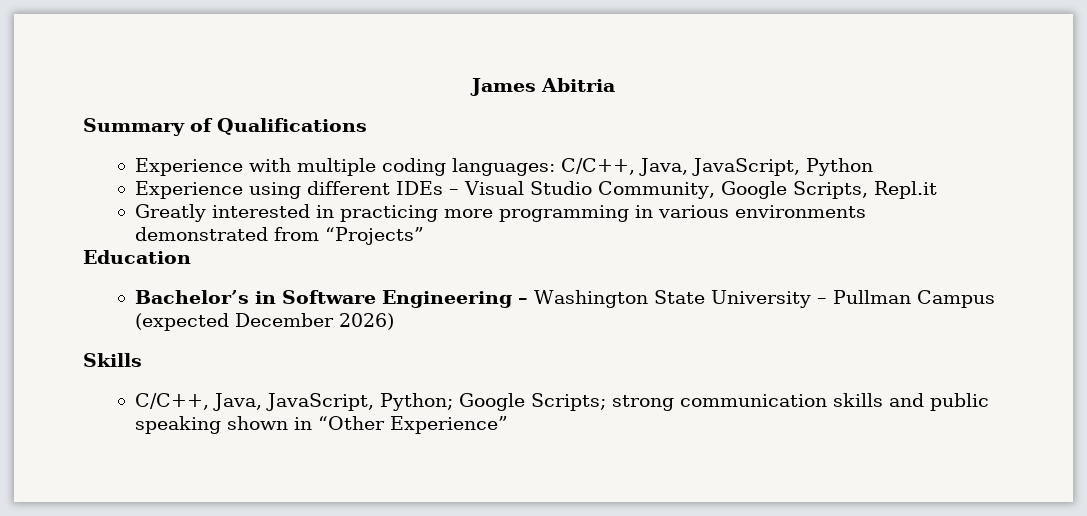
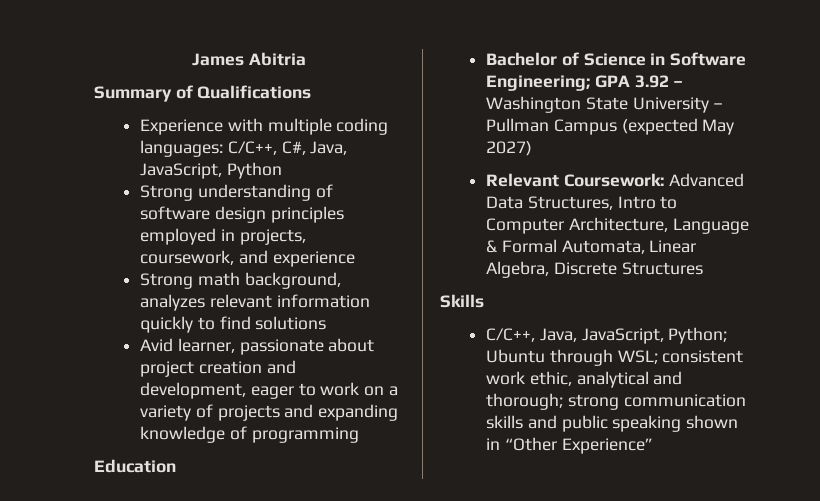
- Experience with multiple coding languages: C/C++, Java, JavaScript, Python
+ Experience with multiple coding languages: C/C++, C#, Java, JavaScript, Python
- Experience using different IDEs – Visual Studio Community, Google Scripts, Repl.it
- Greatly interested in practicing more programming in various environments demonstrated from “Projects”
+ Strong understanding of software design principles employed in projects, coursework, and experience
+ Strong math background, analyzes relevant information quickly to find solutions
+ Avid learner, passionate about project creation and development, eager to work on a variety of projects and expanding knowledge of programming
  Education
- Bachelor’s in Software Engineering – Washington State University – Pullman Campus (expected December 2026)
+ Bachelor of Science in Software Engineering; GPA 3.92 – Washington State University – Pullman Campus (expected May 2027)
+ Relevant Coursework: Advanced Data Structures, Intro to Computer Architecture, Language & Formal Automata, Linear Algebra, Discrete Structures
- C/C++, Java, JavaScript, Python; Google Scripts; strong communication skills and public speaking shown in “Other Experience”
+ C/C++, Java, JavaScript, Python; Ubuntu through WSL; consistent work ethic, analytical and thorough; strong communication skills and public speaking shown in “Other Experience”

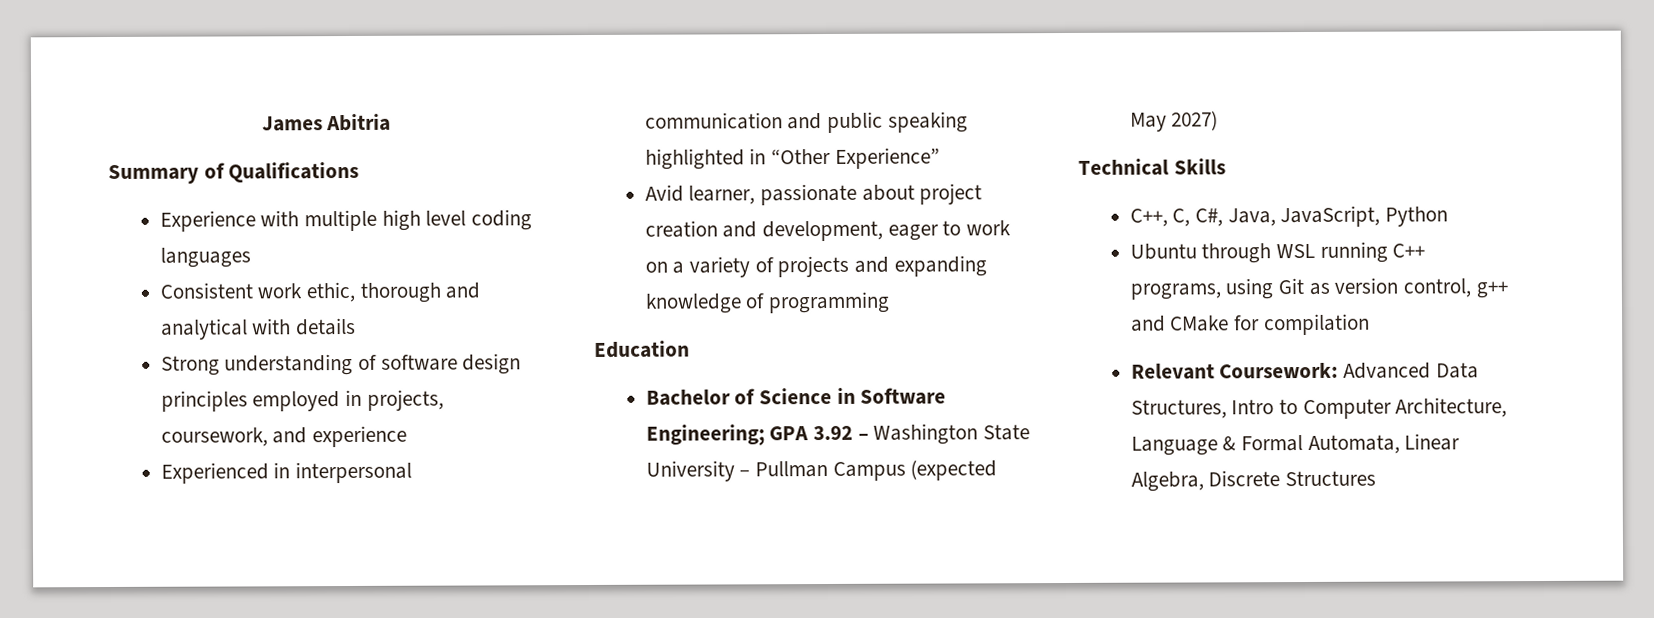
- Experience with multiple coding languages: C/C++, C#, Java, JavaScript, Python
+ Experience with multiple high level coding languages
+ Consistent work ethic, thorough and analytical with details
- Strong math background, analyzes relevant information quickly to find solutions
+ Experienced in interpersonal communication and public speaking highlighted in “Other Experience”
+ Technical Skills
+ C++, C, C#, Java, JavaScript, Python
+ Ubuntu through WSL running C++ programs, using Git as version control, g++ and CMake for compilation
- Skills
- C/C++, Java, JavaScript, Python; Ubuntu through WSL; consistent work ethic, analytical and thorough; strong communication skills and public speaking shown in “Other Experience”

